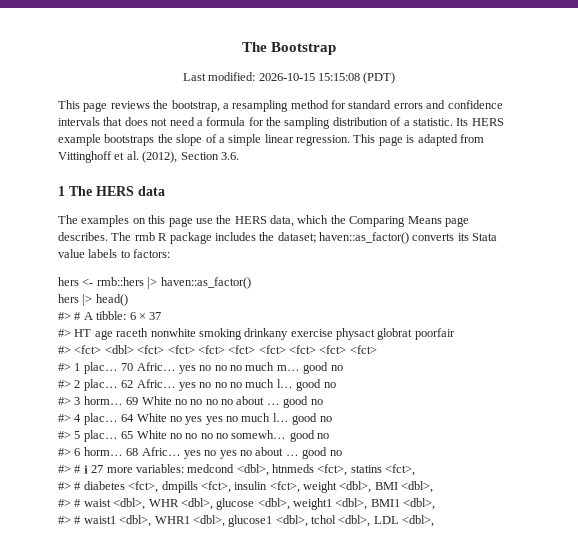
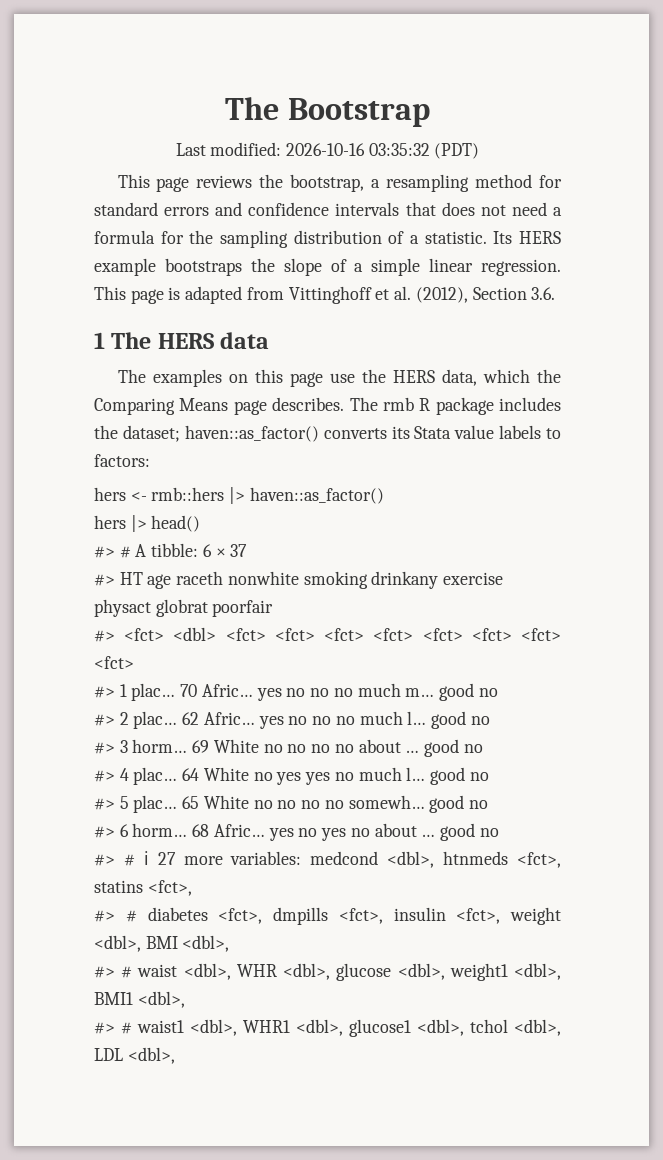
- Last modified: 2026-10-15 15:15:08 (PDT)
+ Last modified: 2026-10-16 03:35:32 (PDT)

